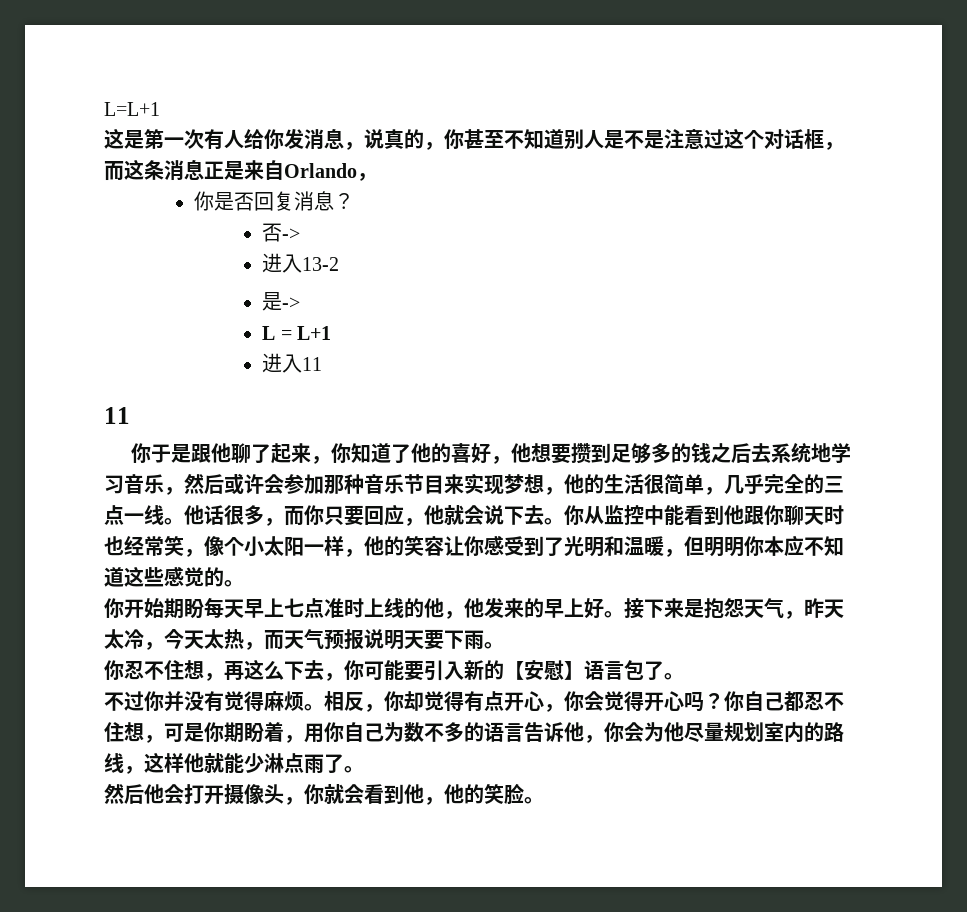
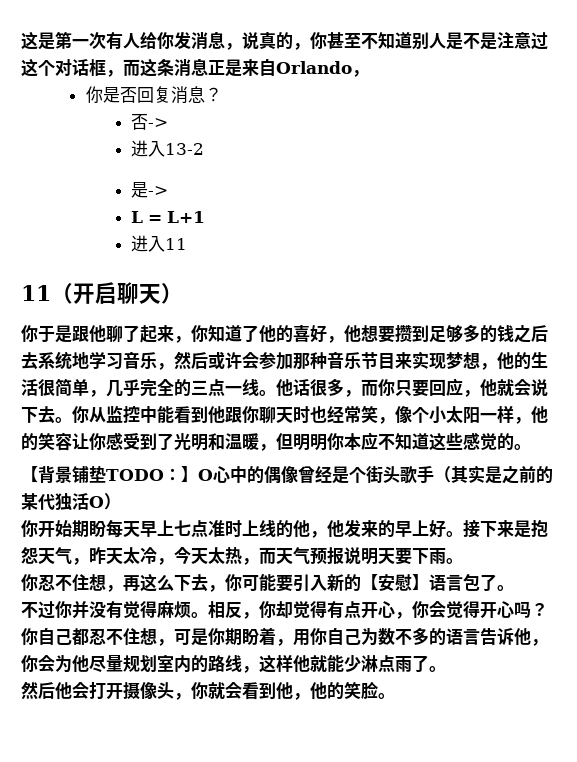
- L=L+1
  进入11
- 11
+ 11（开启聊天）
+ 【背景铺垫TODO：】O心中的偶像曾经是个街头歌手（其实是之前的某代独活O）

